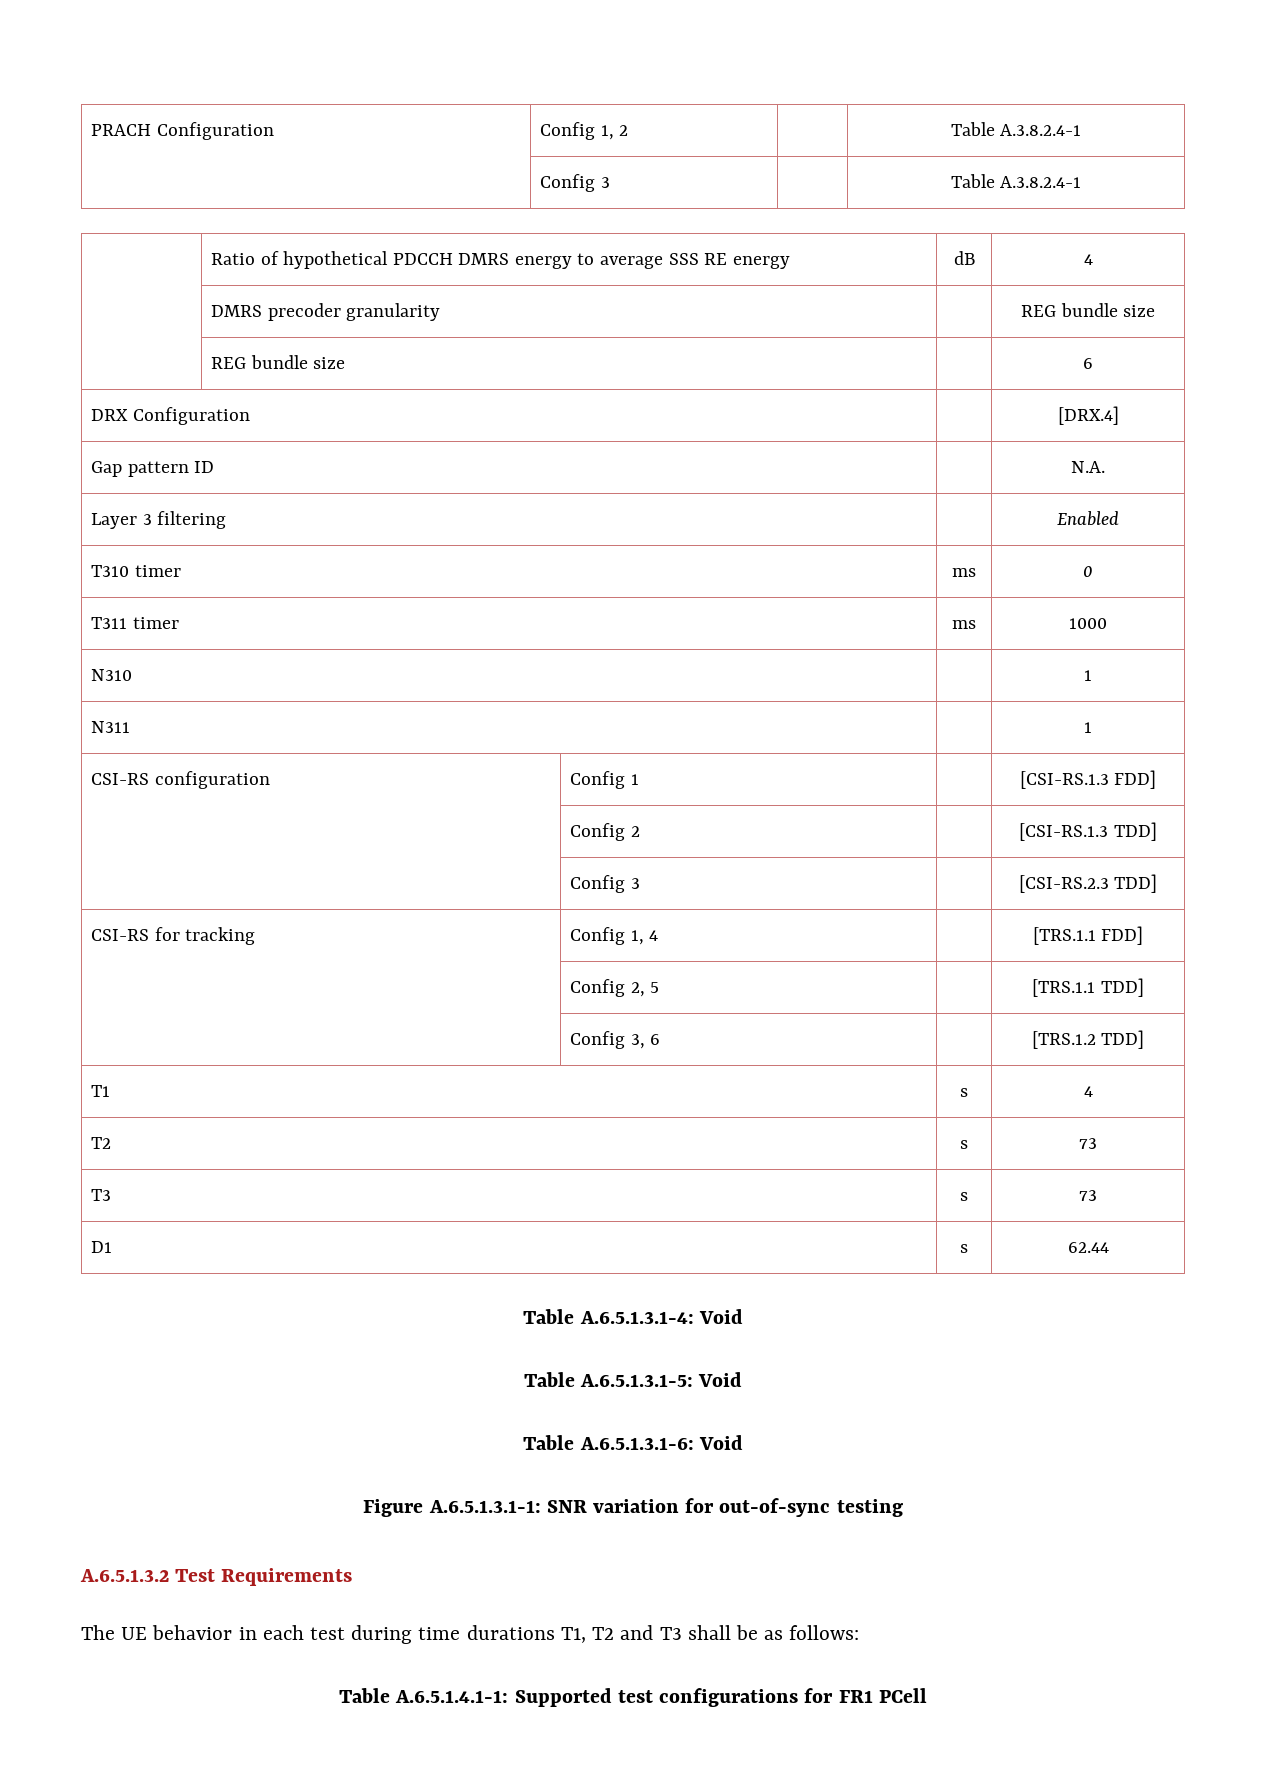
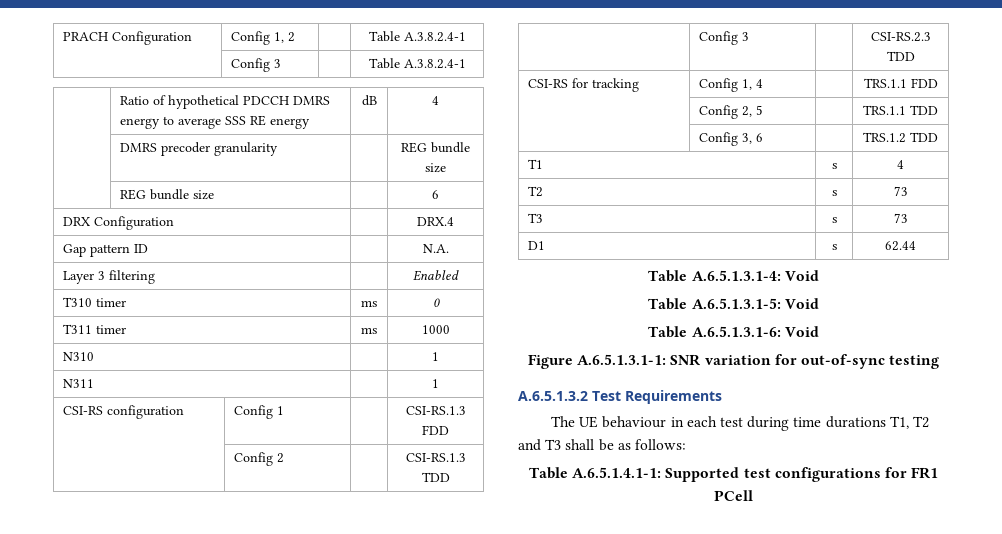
- DRX Configuration | | [DRX.4]
+ DRX Configuration | | DRX.4
- CSI-RS configuration | Config 1 | | [CSI-RS.1.3 FDD]
+ CSI-RS configuration | Config 1 | | CSI-RS.1.3 FDD
- | Config 2 | | [CSI-RS.1.3 TDD]
- | Config 3 | | [CSI-RS.2.3 TDD]
+ | Config 2 | | CSI-RS.1.3 TDD
+ | Config 3 | | CSI-RS.2.3 TDD
- CSI-RS for tracking | Config 1, 4 | | [TRS.1.1 FDD]
+ CSI-RS for tracking | Config 1, 4 | | TRS.1.1 FDD
- | Config 2, 5 | | [TRS.1.1 TDD]
+ | Config 2, 5 | | TRS.1.1 TDD
- | Config 3, 6 | | [TRS.1.2 TDD]
+ | Config 3, 6 | | TRS.1.2 TDD
- The UE behavior in each test during time durations T1, T2 and T3 shall be as follows:
+ The UE behaviour in each test during time durations T1, T2 and T3 shall be as follows:

